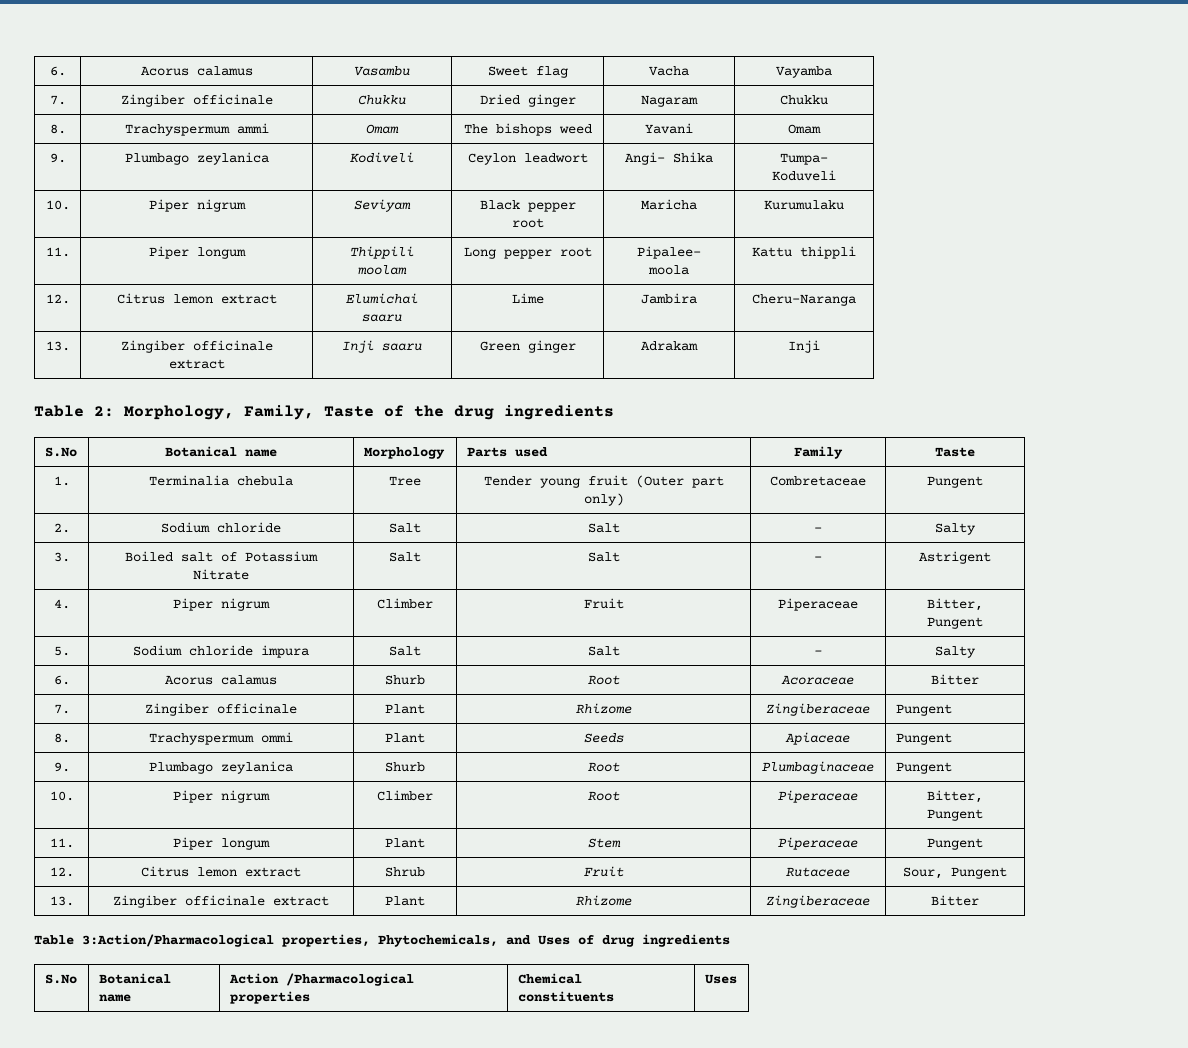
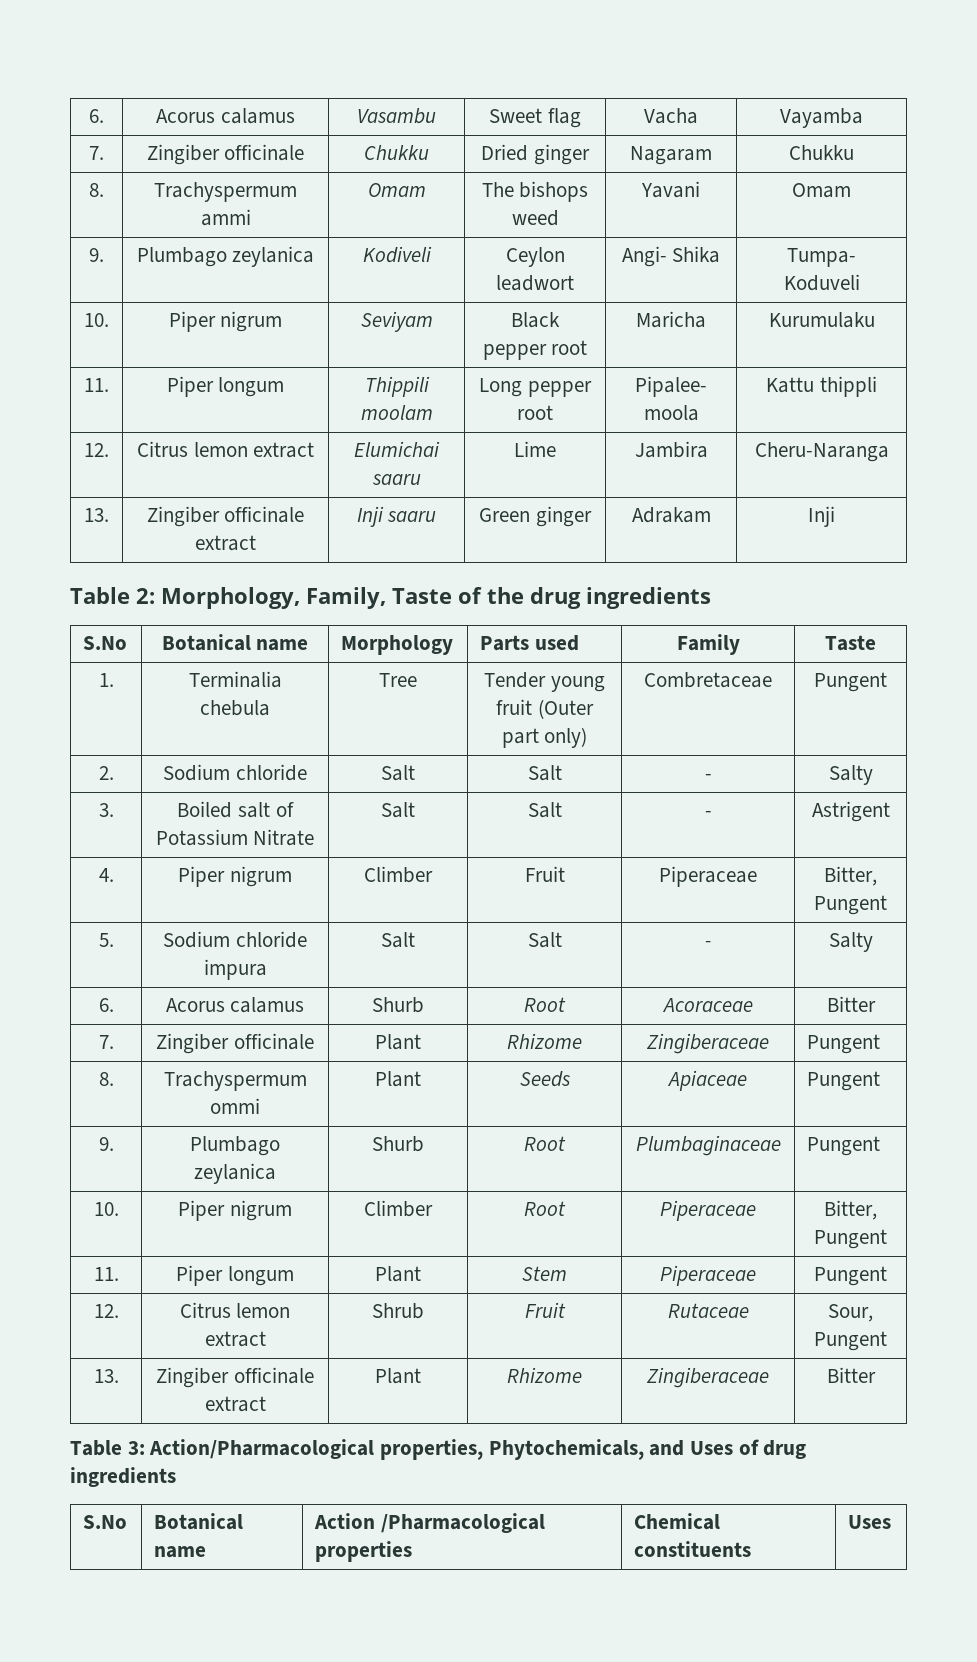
- Table 3:Action/Pharmacological properties, Phytochemicals, and Uses of drug ingredients
+ Table 3: Action/Pharmacological properties, Phytochemicals, and Uses of drug ingredients

